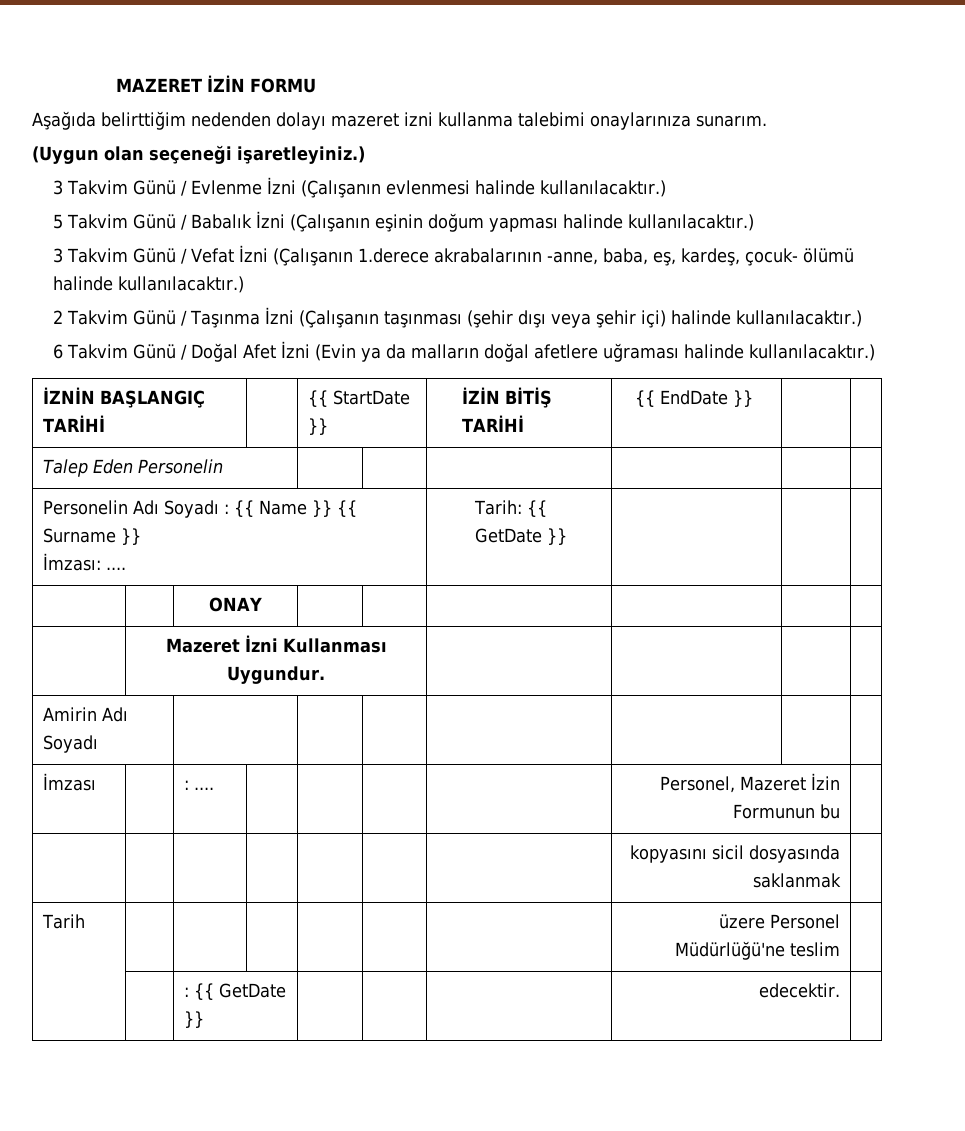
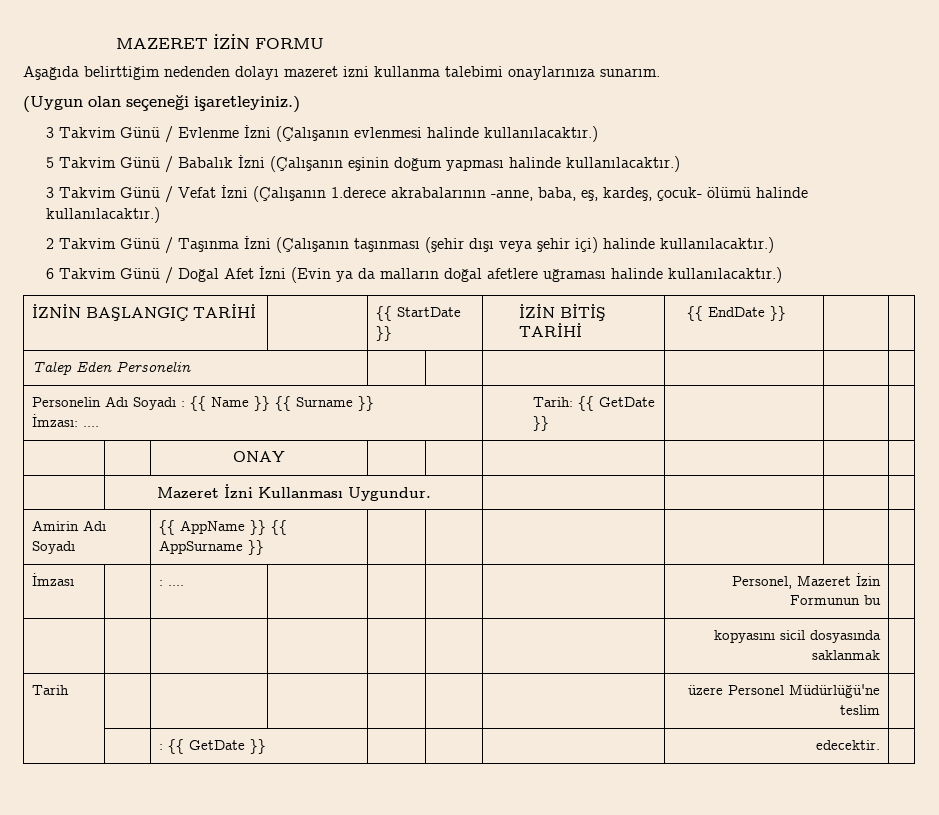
- Amirin Adı Soyadı | | | | | | |
+ Amirin Adı Soyadı | {{ AppName }} {{ AppSurname }} | | | | | |

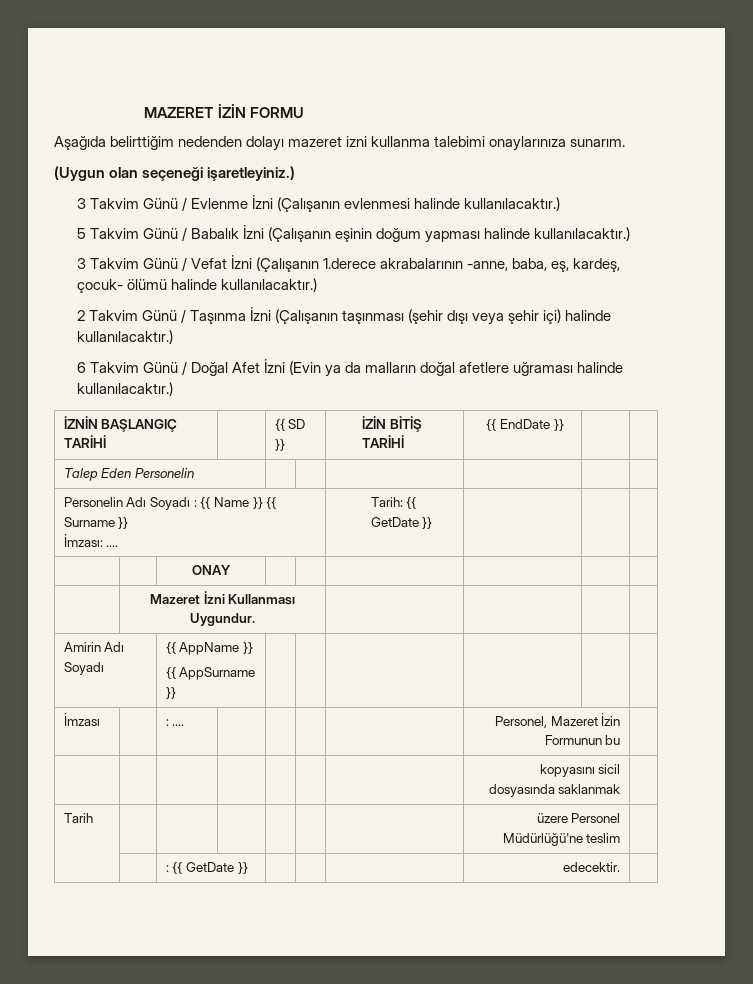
- İZNİN BAŞLANGIÇ TARİHİ | | {{ StartDate }} | İZİN BİTİŞ TARİHİ | {{ EndDate }} | |
+ İZNİN BAŞLANGIÇ TARİHİ | | {{ SD }} | İZİN BİTİŞ TARİHİ | {{ EndDate }} | |
- Amirin Adı Soyadı | {{ AppName }} {{ AppSurname }} | | | | | |
+ Amirin Adı Soyadı | {{ AppName }}
+ {{ AppSurname }} | | | | | |

